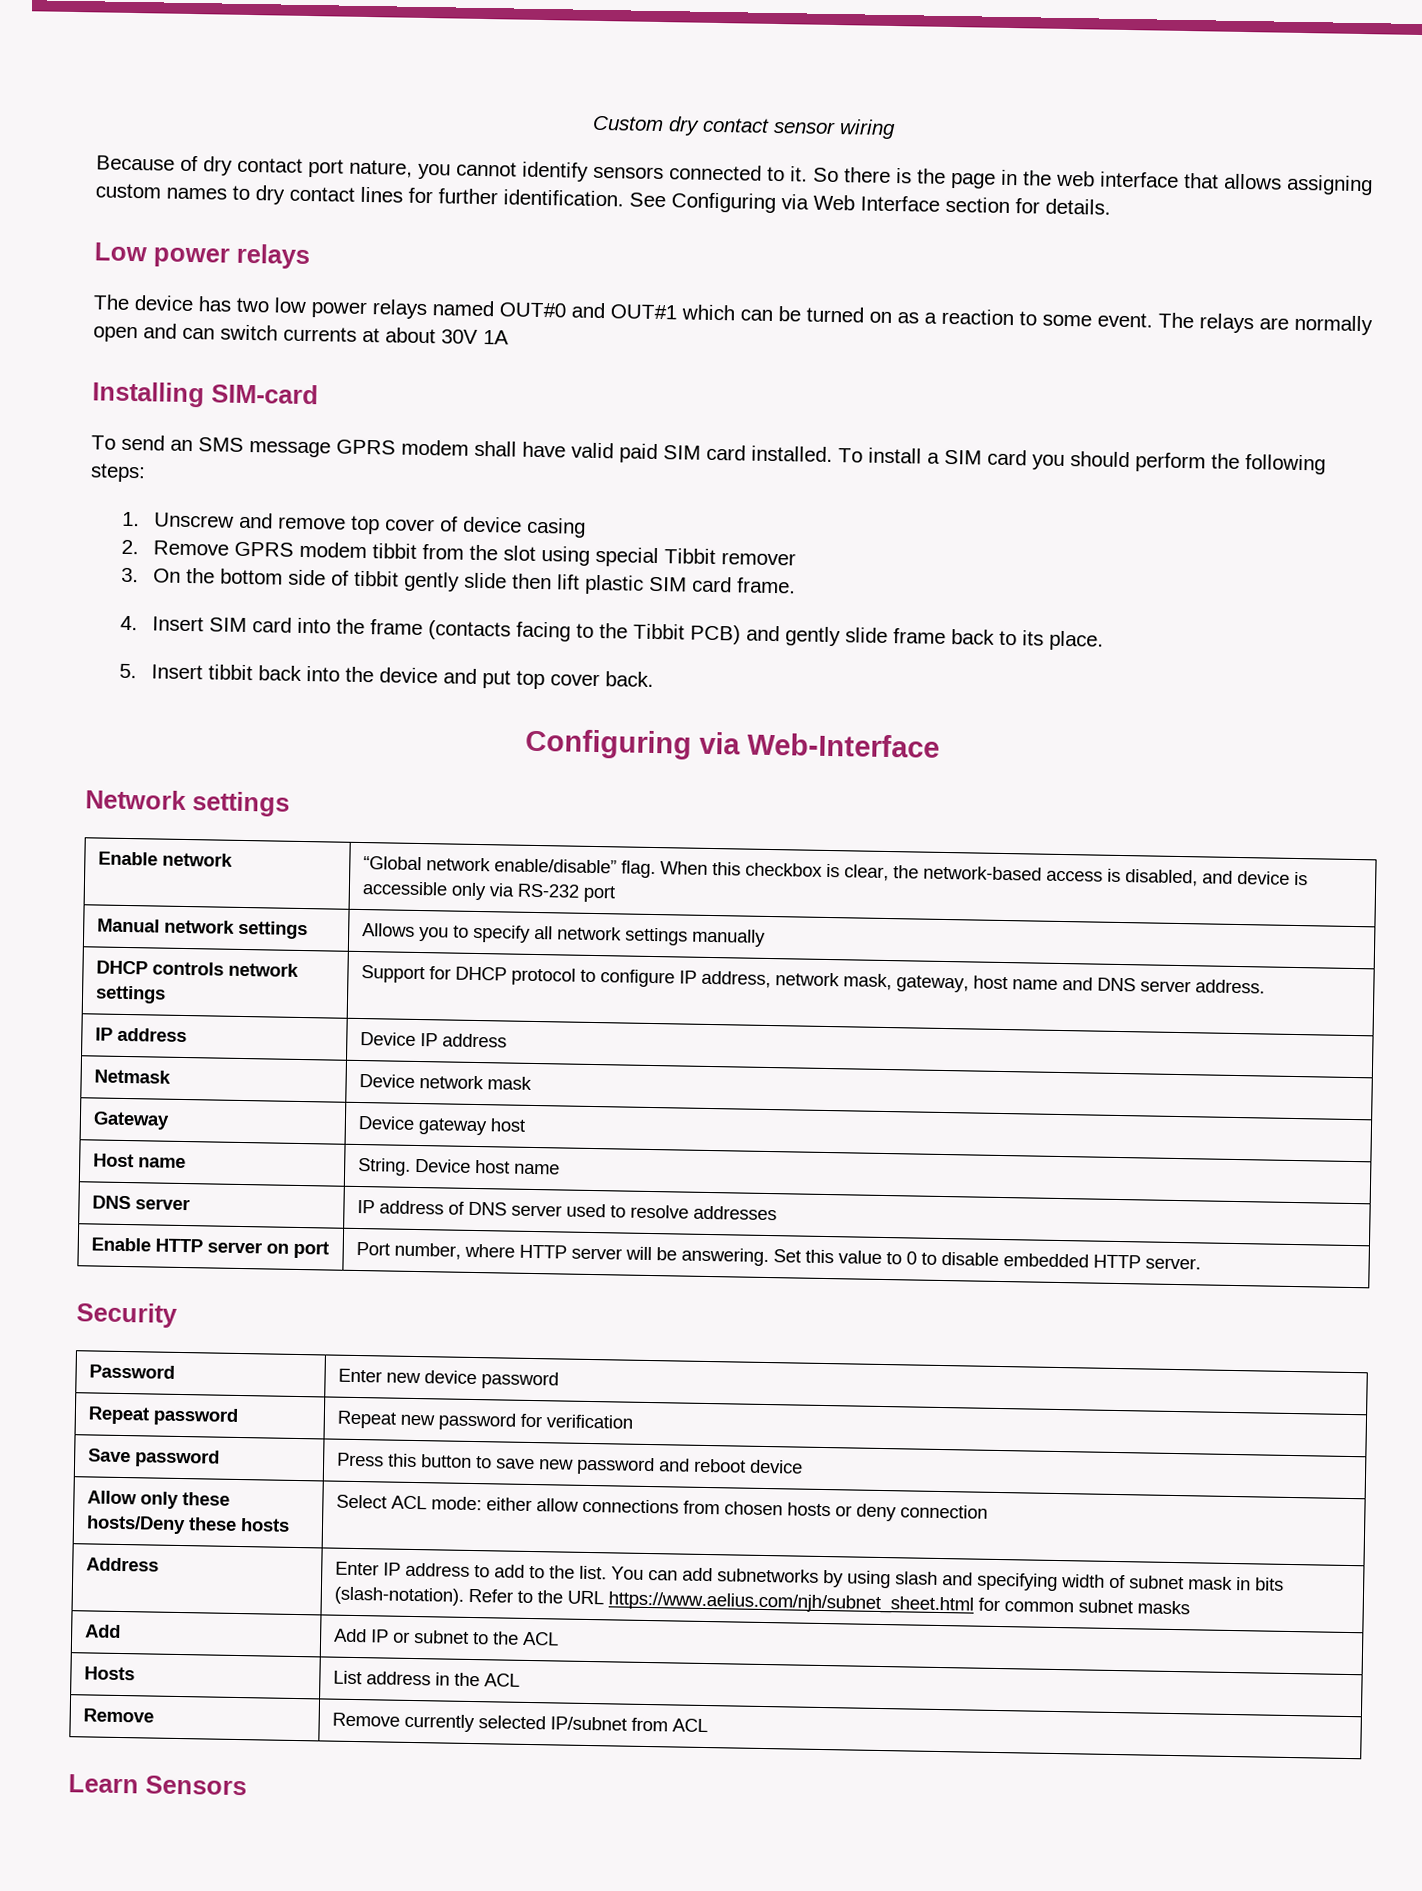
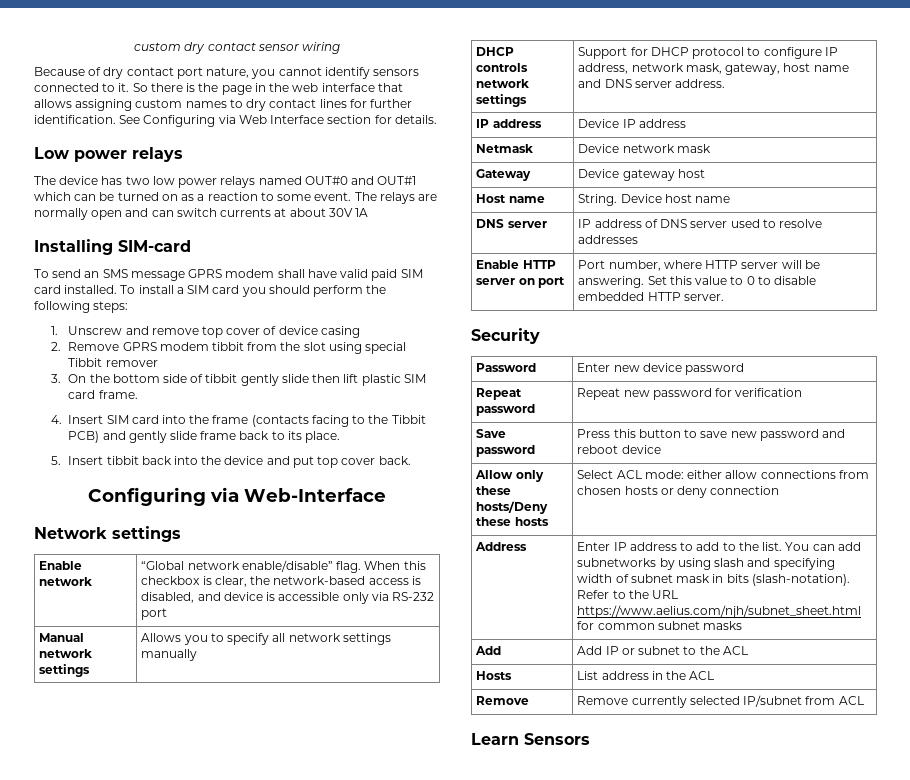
- Custom dry contact sensor wiring
+ custom dry contact sensor wiring

